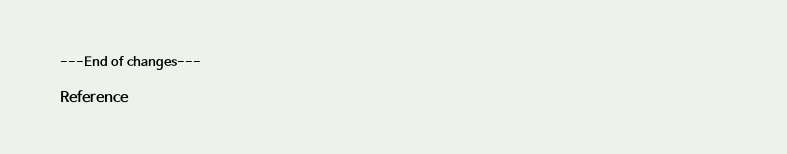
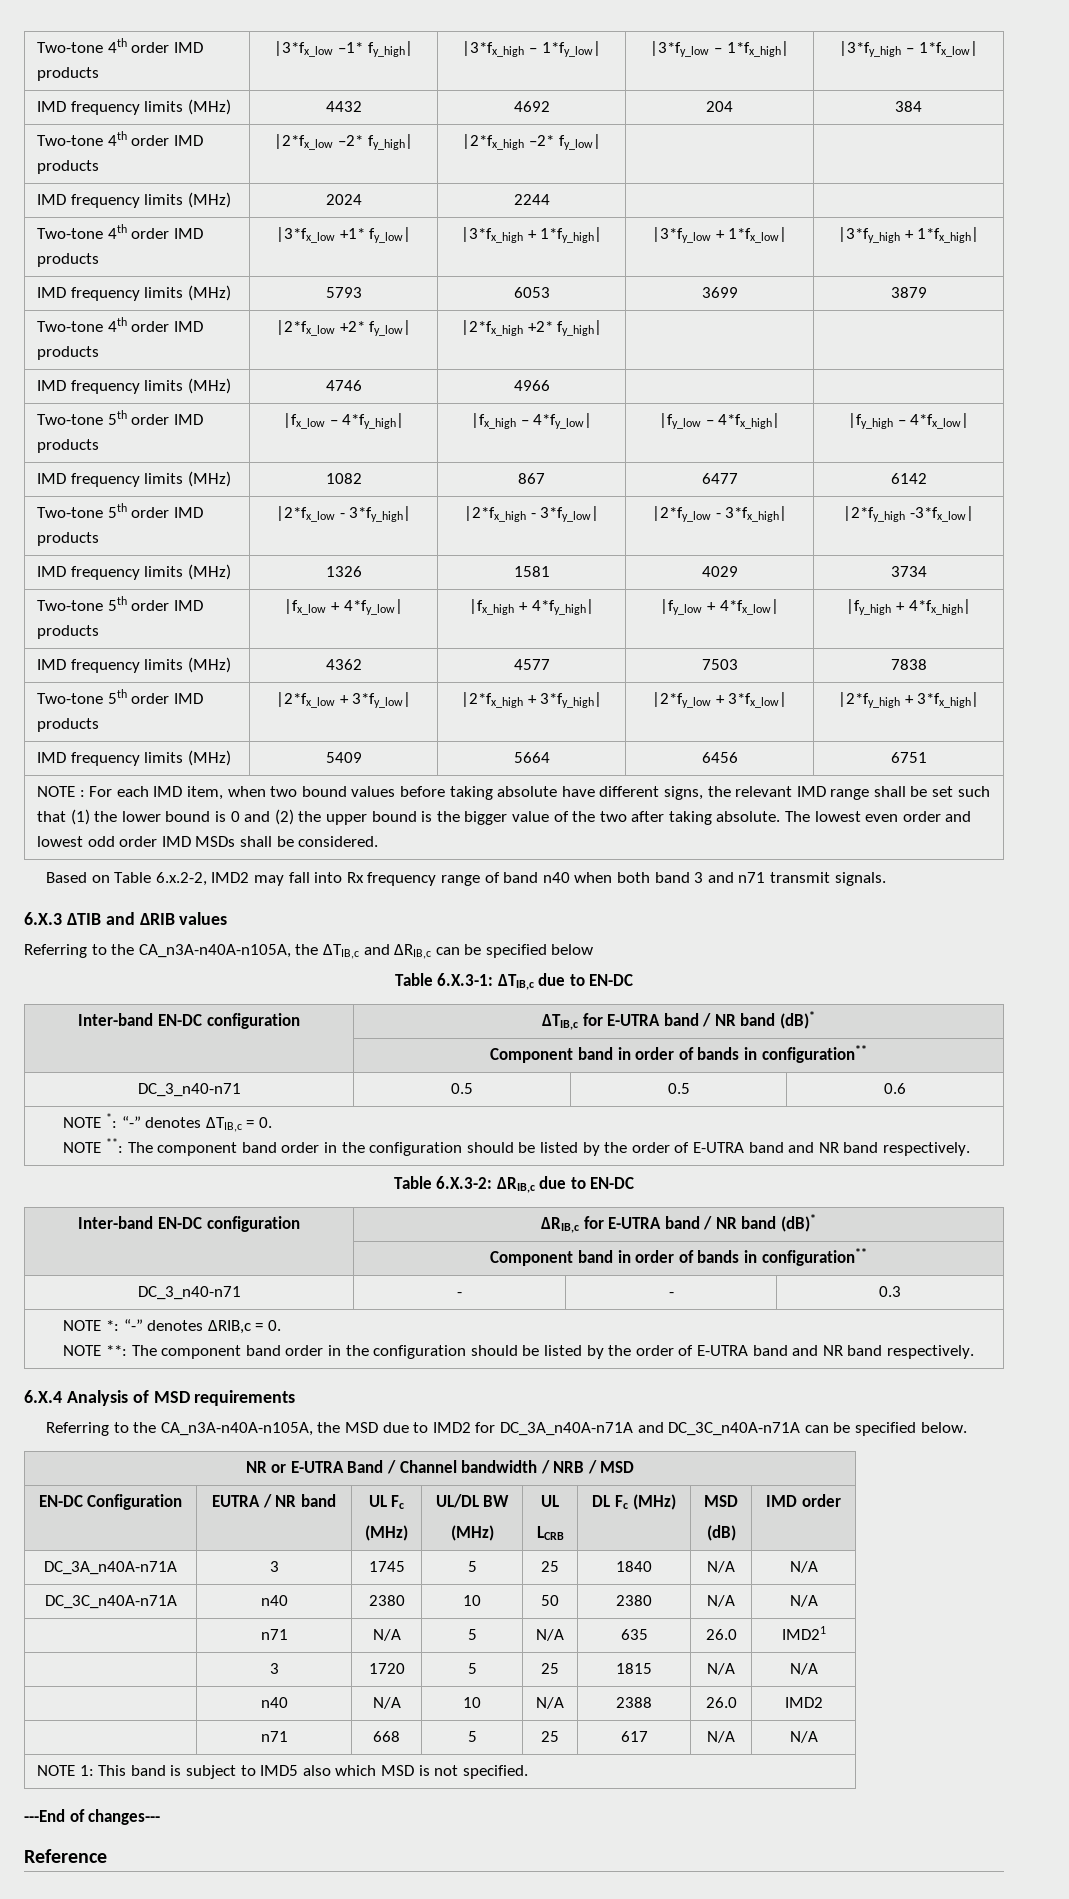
+ Two-tone 4th order IMD products | |3*fx_low –1* fy_high| | |3*fx_high – 1*fy_low| | |3*fy_low – 1*fx_high| | |3*fy_high – 1*fx_low|
+ IMD frequency limits (MHz) | 4432 | 4692 | 204 | 384
+ Two-tone 4th order IMD products | |2*fx_low –2* fy_high| | |2*fx_high –2* fy_low| | |
+ IMD frequency limits (MHz) | 2024 | 2244 | |
+ Two-tone 4th order IMD products | |3*fx_low +1* fy_low| | |3*fx_high + 1*fy_high| | |3*fy_low + 1*fx_low| | |3*fy_high + 1*fx_high|
+ IMD frequency limits (MHz) | 5793 | 6053 | 3699 | 3879
+ Two-tone 4th order IMD products | |2*fx_low +2* fy_low| | |2*fx_high +2* fy_high| | |
+ IMD frequency limits (MHz) | 4746 | 4966 | |
+ Two-tone 5th order IMD products | |fx_low – 4*fy_high| | |fx_high – 4*fy_low| | |fy_low – 4*fx_high| | |fy_high – 4*fx_low|
+ IMD frequency limits (MHz) | 1082 | 867 | 6477 | 6142
+ Two-tone 5th order IMD products | |2*fx_low - 3*fy_high| | |2*fx_high - 3*fy_low| | |2*fy_low - 3*fx_high| | |2*fy_high -3*fx_low|
+ IMD frequency limits (MHz) | 1326 | 1581 | 4029 | 3734
+ Two-tone 5th order IMD products | |fx_low + 4*fy_low| | |fx_high + 4*fy_high| | |fy_low + 4*fx_low| | |fy_high + 4*fx_high|
+ IMD frequency limits (MHz) | 4362 | 4577 | 7503 | 7838
+ Two-tone 5th order IMD products | |2*fx_low + 3*fy_low| | |2*fx_high + 3*fy_high| | |2*fy_low + 3*fx_low| | |2*fy_high + 3*fx_high|
+ IMD frequency limits (MHz) | 5409 | 5664 | 6456 | 6751
+ NOTE : For each IMD item, when two bound values before taking absolute have different signs, the relevant IMD range shall be set such that (1) the lower bound is 0 and (2) the upper bound is the bigger value of the two after taking absolute. The lowest even order and lowest odd order IMD MSDs shall be considered.
+ Based on Table 6.x.2-2, IMD2 may fall into Rx frequency range of band n40 when both band 3 and n71 transmit signals.
+ 6.X.3 ∆TIB and ∆RIB values
+ Referring to the CA_n3A-n40A-n105A, the ΔTIB,c and ΔRIB,c can be specified below
+ Table 6.X.3-1: ΔTIB,c due to EN-DC
+ Inter-band EN-DC configuration | ΔTIB,c for E-UTRA band / NR band (dB)*
+ | Component band in order of bands in configuration**
+ DC_3_n40-n71 | 0.5 | 0.5 | 0.6
+ NOTE *: “-” denotes ΔTIB,c = 0.
+ NOTE **: The component band order in the configuration should be listed by the order of E-UTRA band and NR band respectively.
+ Table 6.X.3-2: ΔRIB,c due to EN-DC
+ Inter-band EN-DC configuration | ΔRIB,c for E-UTRA band / NR band (dB)*
+ | Component band in order of bands in configuration**
+ DC_3_n40-n71 | - | - | 0.3
+ NOTE *: “-” denotes ΔRIB,c = 0.
+ NOTE **: The component band order in the configuration should be listed by the order of E-UTRA band and NR band respectively.
+ 6.X.4 Analysis of MSD requirements
+ Referring to the CA_n3A-n40A-n105A, the MSD due to IMD2 for DC_3A_n40A-n71A and DC_3C_n40A-n71A can be specified below.
+ NR or E-UTRA Band / Channel bandwidth / NRB / MSD
+ EN-DC Configuration | EUTRA / NR band | UL Fc
+ (MHz) | UL/DL BW
+ (MHz) | UL
+ LCRB | DL Fc (MHz) | MSD
+ (dB) | IMD order
+ DC_3A_n40A-n71A | 3 | 1745 | 5 | 25 | 1840 | N/A | N/A
+ DC_3C_n40A-n71A | n40 | 2380 | 10 | 50 | 2380 | N/A | N/A
+ | n71 | N/A | 5 | N/A | 635 | 26.0 | IMD21
+ | 3 | 1720 | 5 | 25 | 1815 | N/A | N/A
+ | n40 | N/A | 10 | N/A | 2388 | 26.0 | IMD2
+ | n71 | 668 | 5 | 25 | 617 | N/A | N/A
+ NOTE 1: This band is subject to IMD5 also which MSD is not specified.

